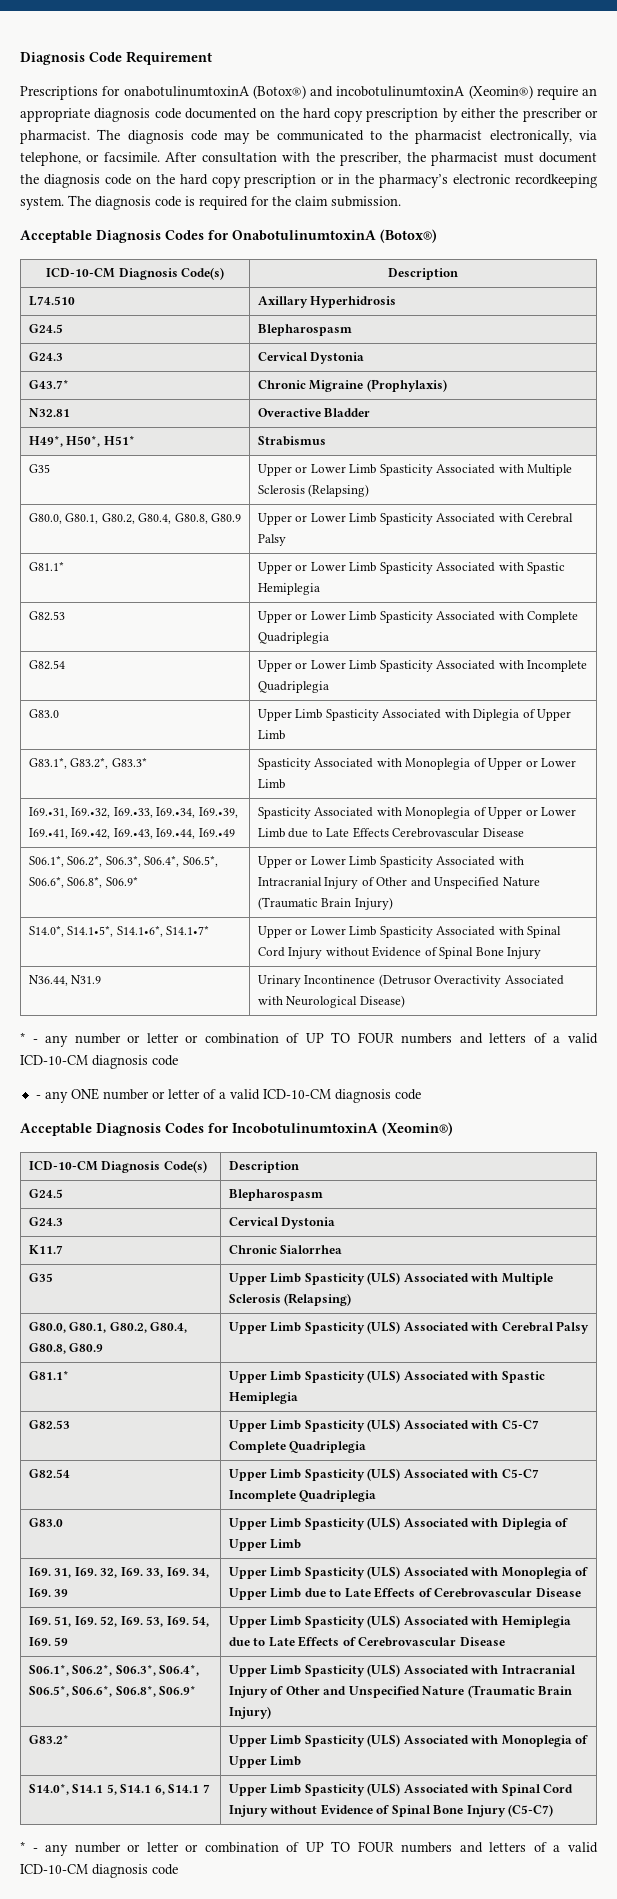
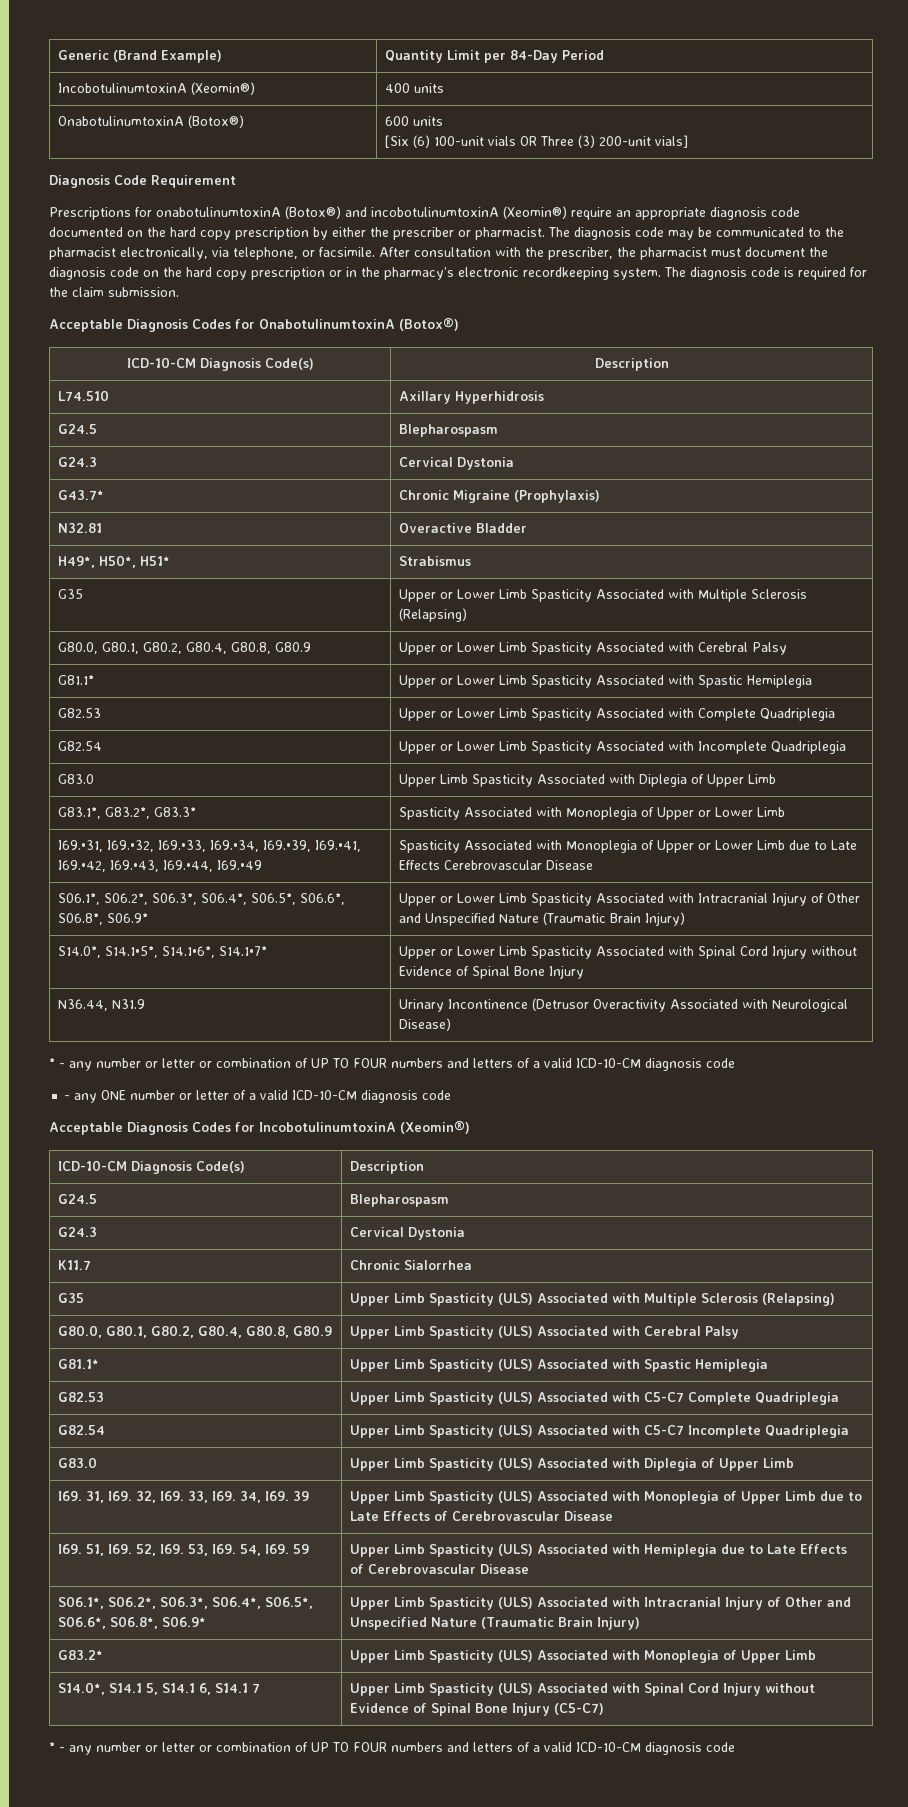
+ Generic (Brand Example) | Quantity Limit per 84-Day Period
+ IncobotulinumtoxinA (Xeomin®) | 400 units
+ OnabotulinumtoxinA (Botox®) | 600 units
+ [Six (6) 100-unit vials OR Three (3) 200-unit vials]

